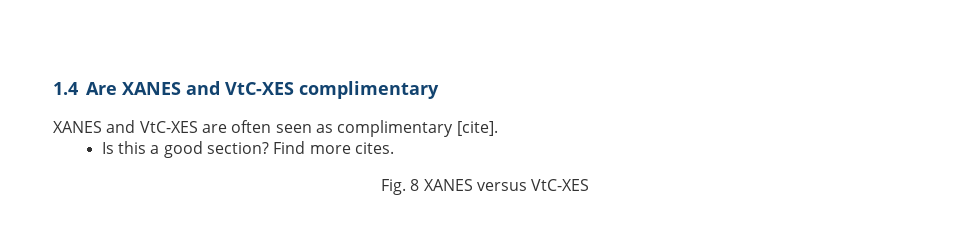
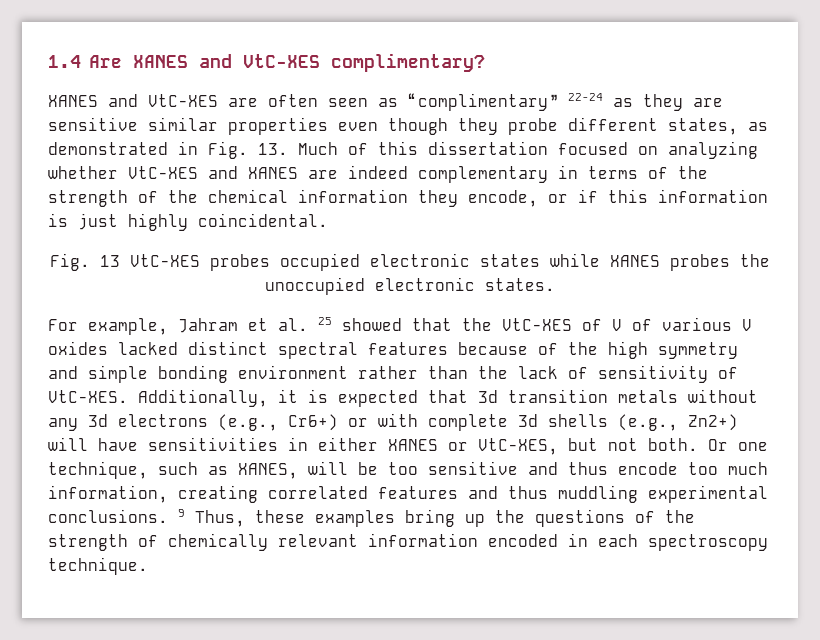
- 1.4 Are XANES and VtC-XES complimentary
+ 1.4 Are XANES and VtC-XES complimentary?
- XANES and VtC-XES are often seen as complimentary [cite].
- Is this a good section? Find more cites.
- Fig. 8 XANES versus VtC-XES
+ XANES and VtC-XES are often seen as “complimentary” 22-24 as they are sensitive similar properties even though they probe different states, as demonstrated in Fig. 13. Much of this dissertation focused on analyzing whether VtC-XES and XANES are indeed complementary in terms of the strength of the chemical information they encode, or if this information is just highly coincidental.
+ Fig. 13 VtC-XES probes occupied electronic states while XANES probes the unoccupied electronic states.
+ For example, Jahram et al. 25 showed that the VtC-XES of V of various V oxides lacked distinct spectral features because of the high symmetry and simple bonding environment rather than the lack of sensitivity of VtC-XES. Additionally, it is expected that 3d transition metals without any 3d electrons (e.g., Cr6+) or with complete 3d shells (e.g., Zn2+) will have sensitivities in either XANES or VtC-XES, but not both. Or one technique, such as XANES, will be too sensitive and thus encode too much information, creating correlated features and thus muddling experimental conclusions. 9 Thus, these examples bring up the questions of the strength of chemically relevant information encoded in each spectroscopy technique.

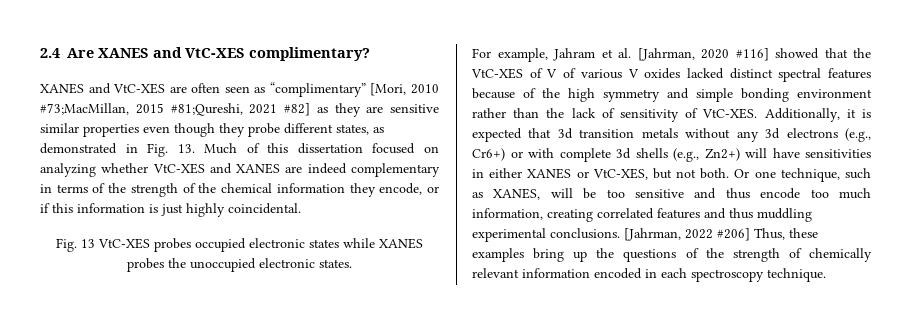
- 1.4 Are XANES and VtC-XES complimentary?
+ 2.4 Are XANES and VtC-XES complimentary?
- XANES and VtC-XES are often seen as “complimentary” 22-24 as they are sensitive similar properties even though they probe different states, as demonstrated in Fig. 13. Much of this dissertation focused on analyzing whether VtC-XES and XANES are indeed complementary in terms of the strength of the chemical information they encode, or if this information is just highly coincidental.
+ XANES and VtC-XES are often seen as “complimentary” [Mori, 2010 #73;MacMillan, 2015 #81;Qureshi, 2021 #82] as they are sensitive similar properties even though they probe different states, as demonstrated in Fig. 13. Much of this dissertation focused on analyzing whether VtC-XES and XANES are indeed complementary in terms of the strength of the chemical information they encode, or if this information is just highly coincidental.
- For example, Jahram et al. 25 showed that the VtC-XES of V of various V oxides lacked distinct spectral features because of the high symmetry and simple bonding environment rather than the lack of sensitivity of VtC-XES.
+ For example, Jahram et al. [Jahrman, 2020 #116] showed that the VtC-XES of V of various V oxides lacked distinct spectral features because of the high symmetry and simple bonding environment rather than the lack of sensitivity of VtC-XES.
- 9 Thus, these examples bring up the questions of the strength of chemically relevant information encoded in each spectroscopy technique.
+ [Jahrman, 2022 #206] Thus, these examples bring up the questions of the strength of chemically relevant information encoded in each spectroscopy technique.

